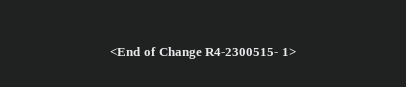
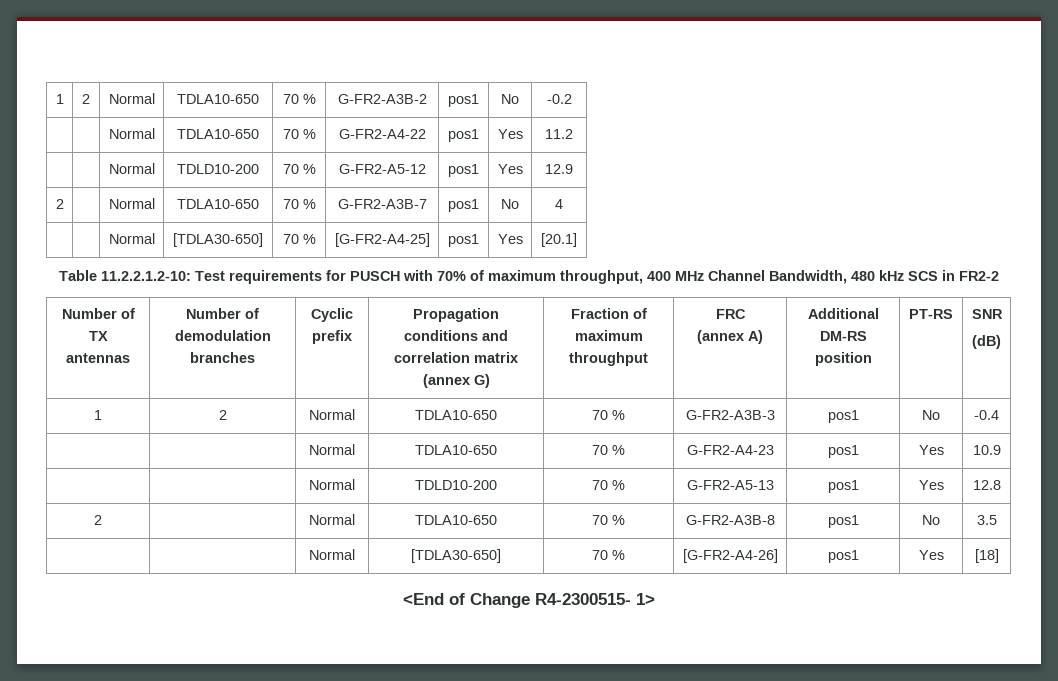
+ 1 | 2 | Normal | TDLA10-650 | 70 % | G-FR2-A3B-2 | pos1 | No | -0.2
+ | | Normal | TDLA10-650 | 70 % | G-FR2-A4-22 | pos1 | Yes | 11.2
+ | | Normal | TDLD10-200 | 70 % | G-FR2-A5-12 | pos1 | Yes | 12.9
+ 2 | | Normal | TDLA10-650 | 70 % | G-FR2-A3B-7 | pos1 | No | 4
+ | | Normal | [TDLA30-650] | 70 % | [G-FR2-A4-25] | pos1 | Yes | [20.1]
+ Table 11.2.2.1.2-10: Test requirements for PUSCH with 70% of maximum throughput, 400 MHz Channel Bandwidth, 480 kHz SCS in FR2-2
+ Number of TX antennas | Number of demodulation branches | Cyclic prefix | Propagation conditions and correlation matrix (annex G) | Fraction of maximum throughput | FRC
+ (annex A) | Additional DM-RS position | PT-RS | SNR
+ (dB)
+ 1 | 2 | Normal | TDLA10-650 | 70 % | G-FR2-A3B-3 | pos1 | No | -0.4
+ | | Normal | TDLA10-650 | 70 % | G-FR2-A4-23 | pos1 | Yes | 10.9
+ | | Normal | TDLD10-200 | 70 % | G-FR2-A5-13 | pos1 | Yes | 12.8
+ 2 | | Normal | TDLA10-650 | 70 % | G-FR2-A3B-8 | pos1 | No | 3.5
+ | | Normal | [TDLA30-650] | 70 % | [G-FR2-A4-26] | pos1 | Yes | [18]

